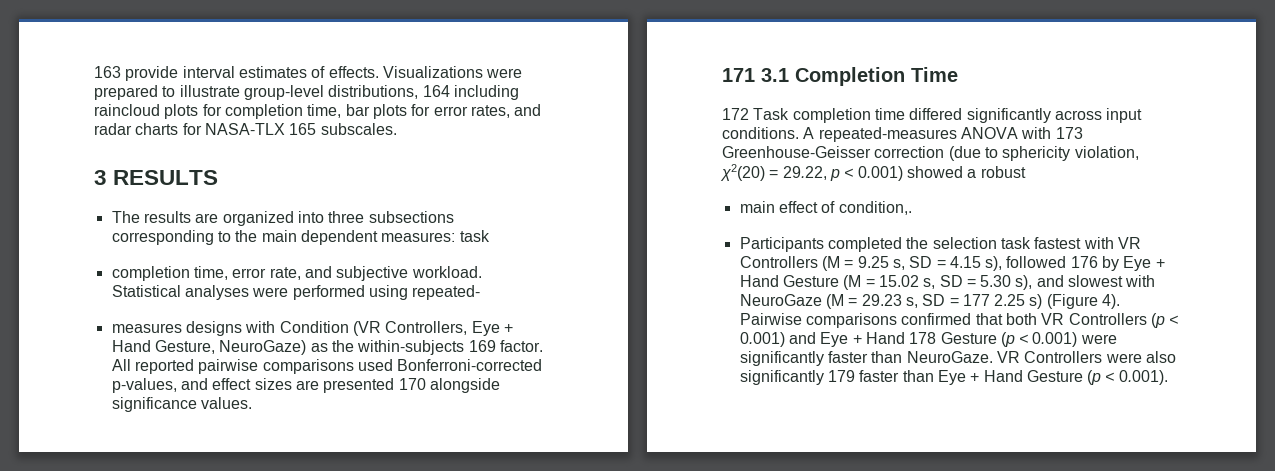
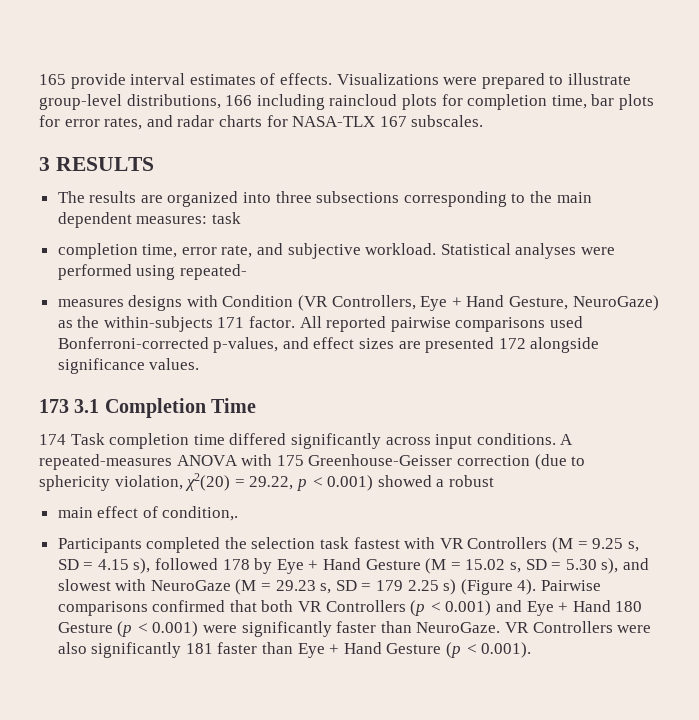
- 163 provide interval estimates of effects.
+ 165 provide interval estimates of effects.
- Visualizations were prepared to illustrate group-level distributions, 164 including raincloud plots for completion time, bar plots for error rates, and radar charts for NASA-TLX 165 subscales.
+ Visualizations were prepared to illustrate group-level distributions, 166 including raincloud plots for completion time, bar plots for error rates, and radar charts for NASA-TLX 167 subscales.
- measures designs with Condition (VR Controllers, Eye + Hand Gesture, NeuroGaze) as the within-subjects 169 factor.
+ measures designs with Condition (VR Controllers, Eye + Hand Gesture, NeuroGaze) as the within-subjects 171 factor.
- All reported pairwise comparisons used Bonferroni-corrected p-values, and effect sizes are presented 170 alongside significance values.
+ All reported pairwise comparisons used Bonferroni-corrected p-values, and effect sizes are presented 172 alongside significance values.
- 171 3.1 Completion Time
+ 173 3.1 Completion Time
- 172 Task completion time differed significantly across input conditions.
+ 174 Task completion time differed significantly across input conditions.
- A repeated-measures ANOVA with 173 Greenhouse-Geisser correction (due to sphericity violation, χ2(20) = 29.22, p < 0.001) showed a robust
+ A repeated-measures ANOVA with 175 Greenhouse-Geisser correction (due to sphericity violation, χ2(20) = 29.22, p < 0.001) showed a robust
- Participants completed the selection task fastest with VR Controllers (M = 9.25 s, SD = 4.15 s), followed 176 by Eye + Hand Gesture (M = 15.02 s, SD = 5.30 s), and slowest with NeuroGaze (M = 29.23 s, SD = 177 2.25 s) (Figure 4).
+ Participants completed the selection task fastest with VR Controllers (M = 9.25 s, SD = 4.15 s), followed 178 by Eye + Hand Gesture (M = 15.02 s, SD = 5.30 s), and slowest with NeuroGaze (M = 29.23 s, SD = 179 2.25 s) (Figure 4).
- Pairwise comparisons confirmed that both VR Controllers (p < 0.001) and Eye + Hand 178 Gesture (p < 0.001) were significantly faster than NeuroGaze.
+ Pairwise comparisons confirmed that both VR Controllers (p < 0.001) and Eye + Hand 180 Gesture (p < 0.001) were significantly faster than NeuroGaze.
- VR Controllers were also significantly 179 faster than Eye + Hand Gesture (p < 0.001).
+ VR Controllers were also significantly 181 faster than Eye + Hand Gesture (p < 0.001).

